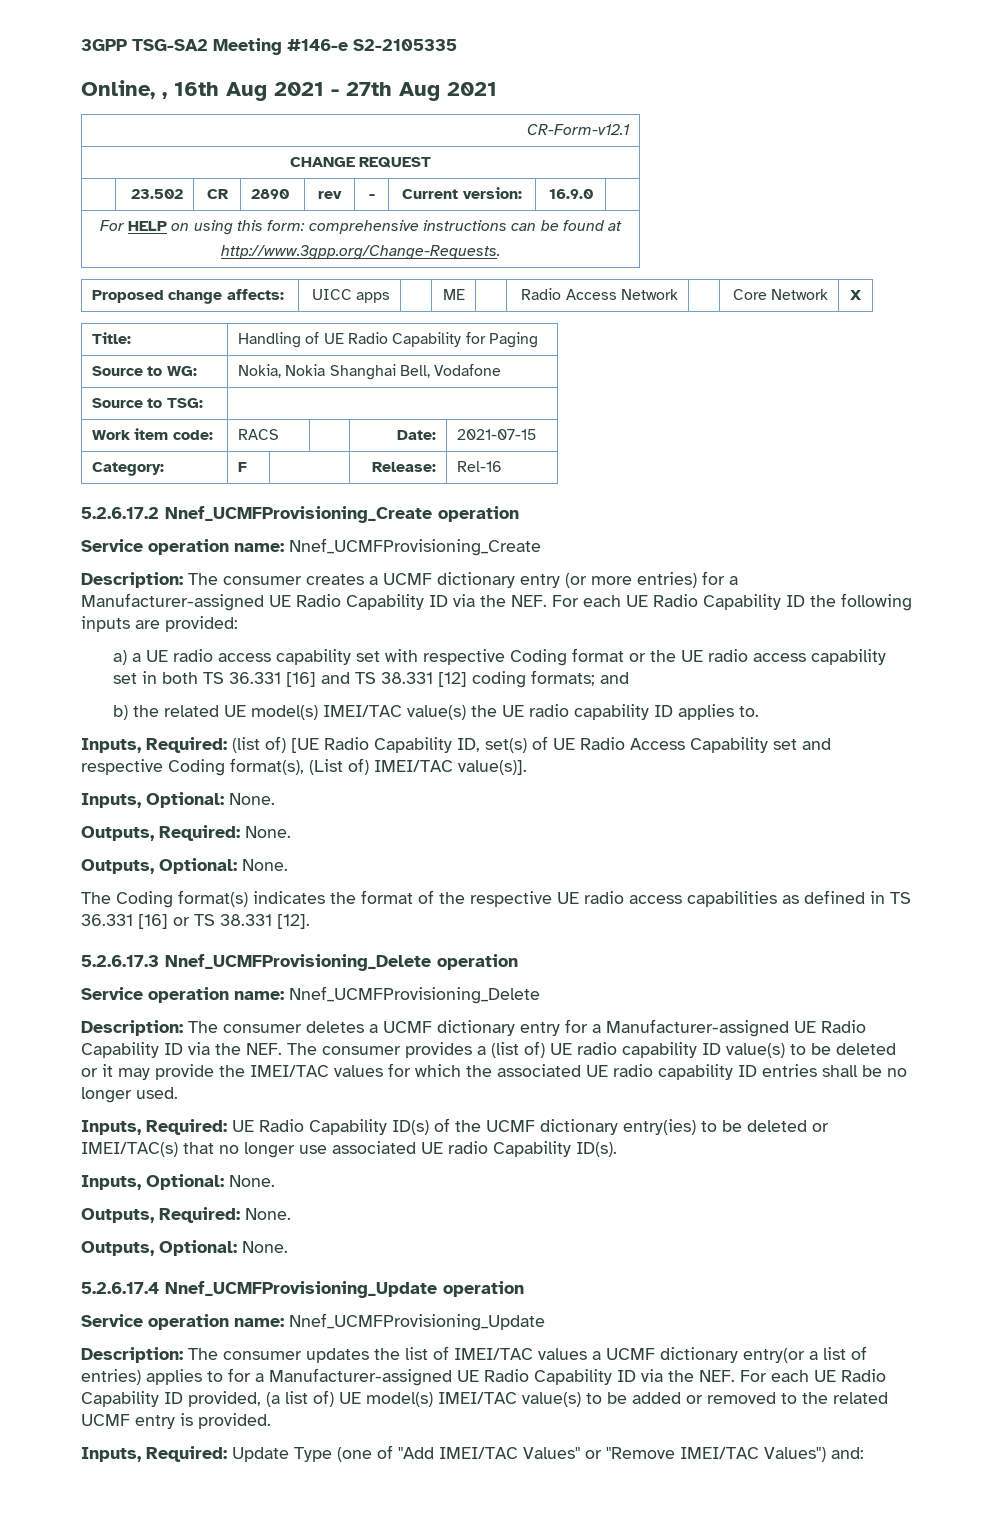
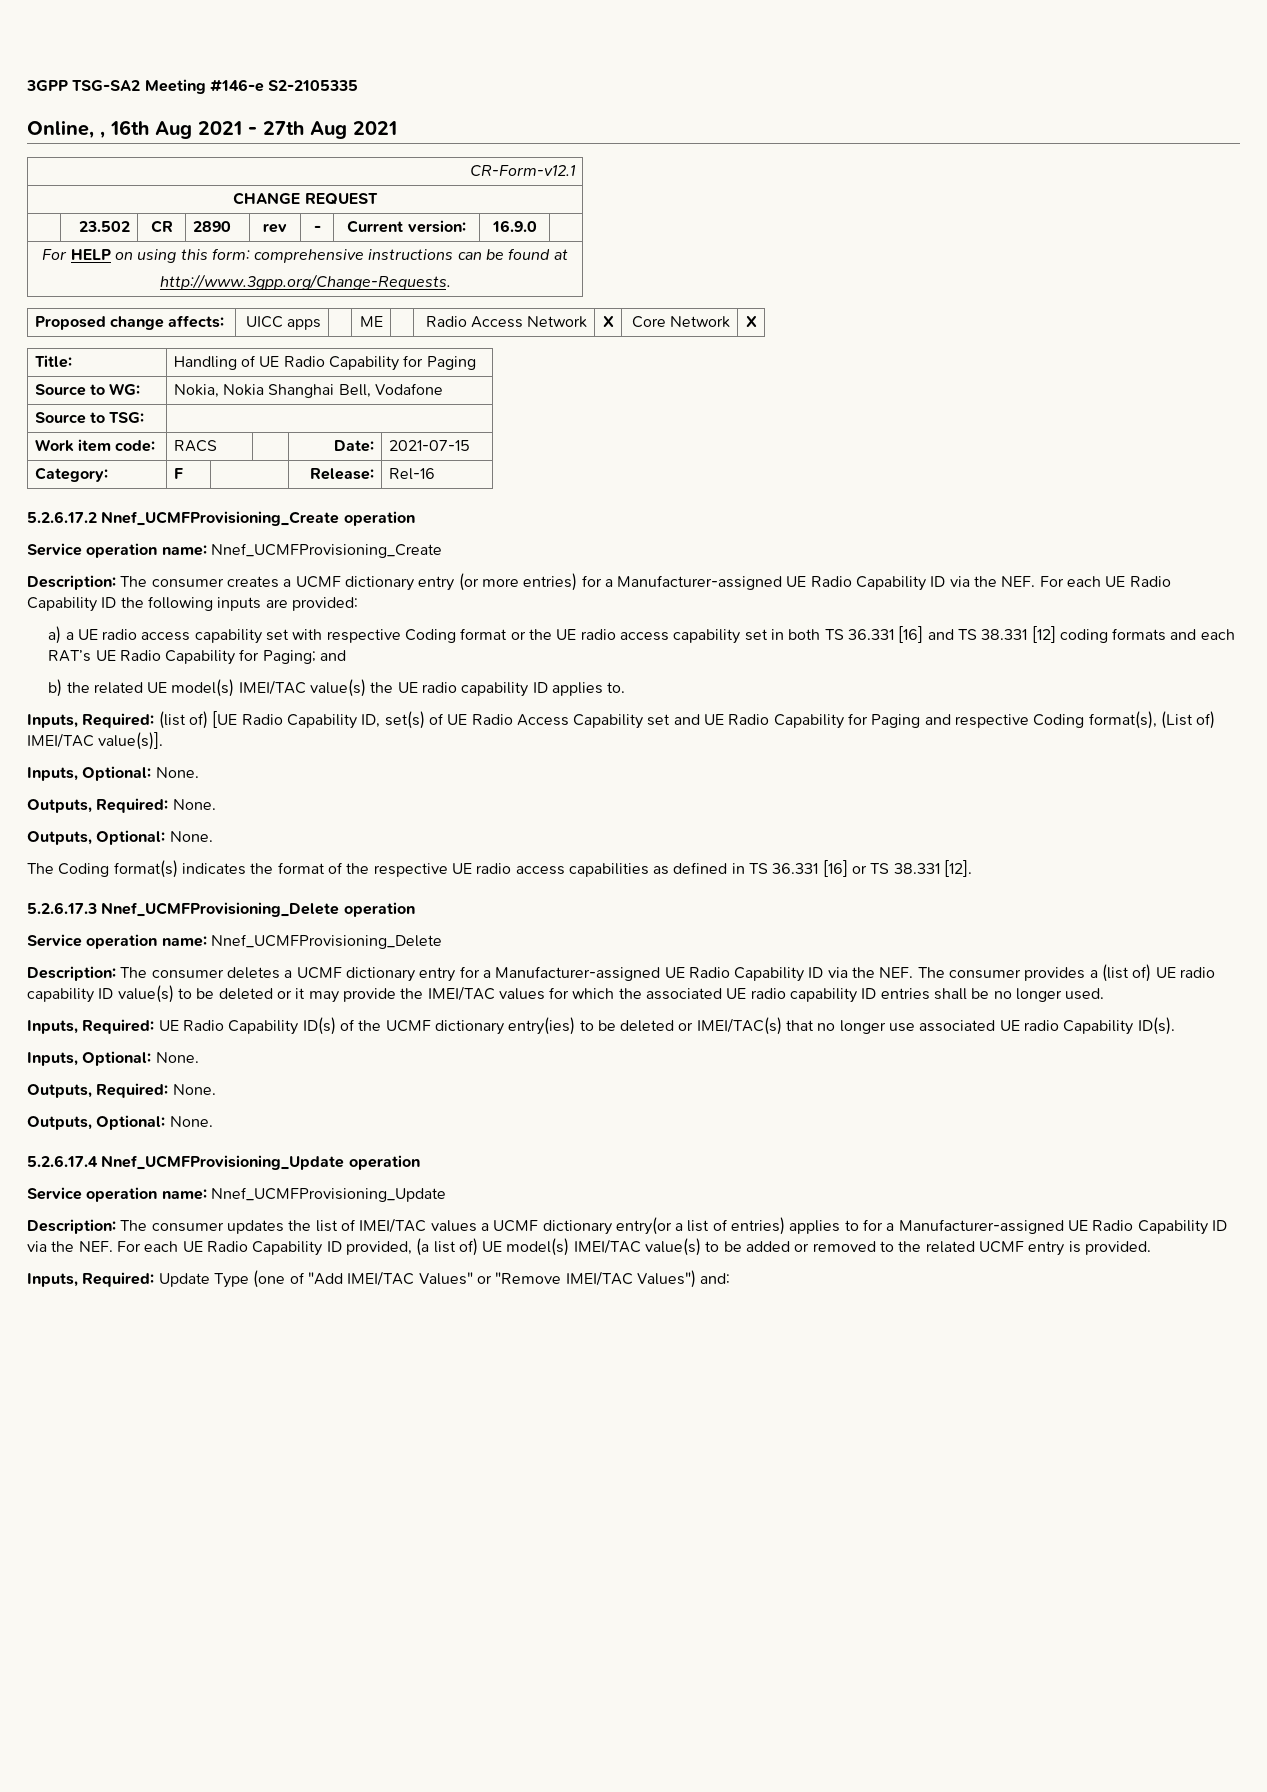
- Proposed change affects: | UICC apps | | ME | | Radio Access Network | | Core Network | X
+ Proposed change affects: | UICC apps | | ME | | Radio Access Network | X | Core Network | X
- a) a UE radio access capability set with respective Coding format or the UE radio access capability set in both TS 36.331 [16] and TS 38.331 [12] coding formats; and
+ a) a UE radio access capability set with respective Coding format or the UE radio access capability set in both TS 36.331 [16] and TS 38.331 [12] coding formats and each RAT’s UE Radio Capability for Paging; and
- Inputs, Required: (list of) [UE Radio Capability ID, set(s) of UE Radio Access Capability set and respective Coding format(s), (List of) IMEI/TAC value(s)].
+ Inputs, Required: (list of) [UE Radio Capability ID, set(s) of UE Radio Access Capability set and UE Radio Capability for Paging and respective Coding format(s), (List of) IMEI/TAC value(s)].

